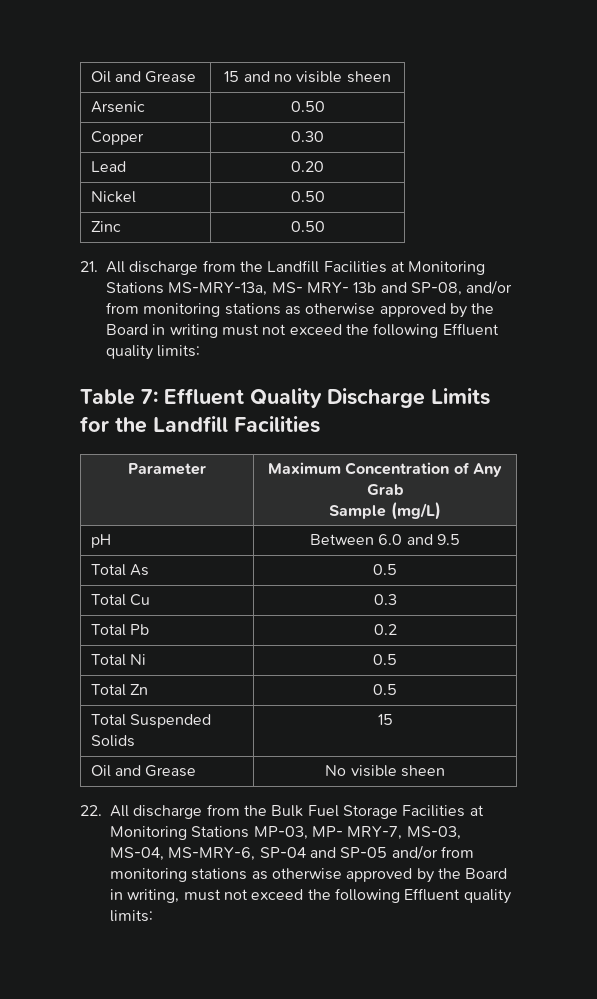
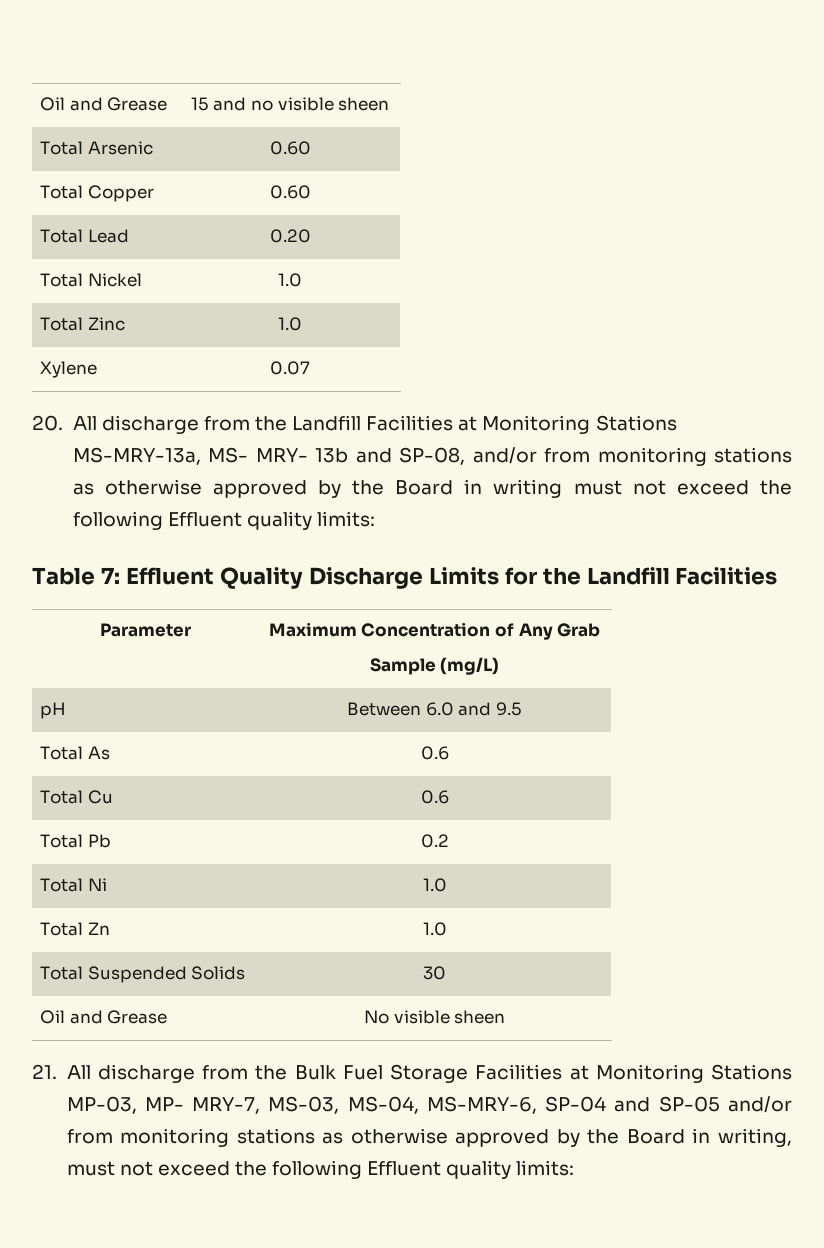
- Arsenic | 0.50
- Copper | 0.30
- Lead | 0.20
+ Total Arsenic | 0.60
+ Total Copper | 0.60
+ Total Lead | 0.20
- Nickel | 0.50
- Zinc | 0.50
- 21. All discharge from the Landfill Facilities at Monitoring Stations MS-MRY-13a, MS- MRY- 13b and SP-08, and/or from monitoring stations as otherwise approved by the Board in writing must not exceed the following Effluent quality limits:
+ Total Nickel | 1.0
+ Total Zinc | 1.0
+ Xylene | 0.07
+ 20. All discharge from the Landfill Facilities at Monitoring Stations MS-MRY-13a, MS- MRY- 13b and SP-08, and/or from monitoring stations as otherwise approved by the Board in writing must not exceed the following Effluent quality limits:
- Total As | 0.5
+ Total As | 0.6
- Total Cu | 0.3
+ Total Cu | 0.6
- Total Ni | 0.5
+ Total Ni | 1.0
- Total Zn | 0.5
+ Total Zn | 1.0
- Total Suspended Solids | 15
+ Total Suspended Solids | 30
- 22. All discharge from the Bulk Fuel Storage Facilities at Monitoring Stations MP-03, MP- MRY-7, MS-03, MS-04, MS-MRY-6, SP-04 and SP-05 and/or from monitoring stations as otherwise approved by the Board in writing, must not exceed the following Effluent quality limits:
+ 21. All discharge from the Bulk Fuel Storage Facilities at Monitoring Stations MP-03, MP- MRY-7, MS-03, MS-04, MS-MRY-6, SP-04 and SP-05 and/or from monitoring stations as otherwise approved by the Board in writing, must not exceed the following Effluent quality limits:

